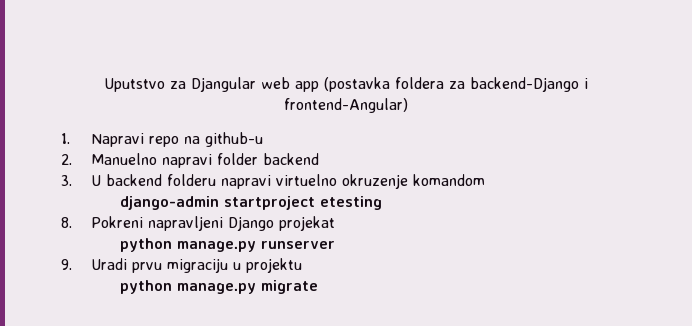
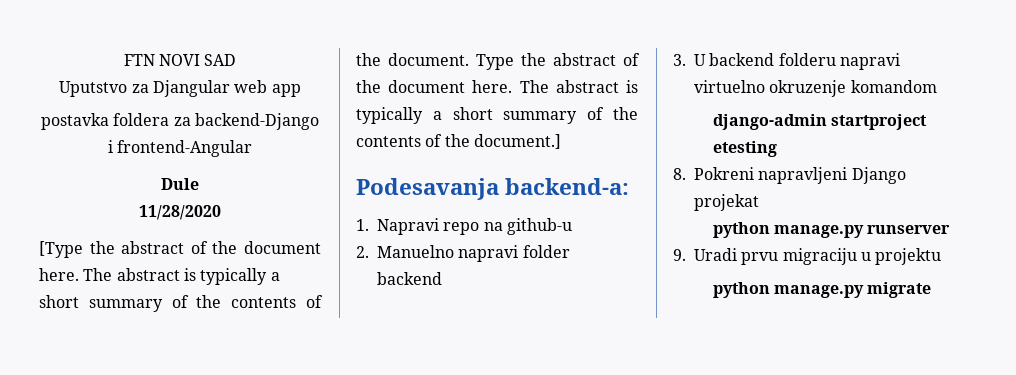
+ FTN NOVI SAD
- Uputstvo za Djangular web app (postavka foldera za backend-Django i frontend-Angular)
+ Uputstvo za Djangular web app
+ postavka foldera za backend-Django i frontend-Angular
+ Dule
+ 11/28/2020
+ [Type the abstract of the document here. The abstract is typically a short summary of the contents of the document. Type the abstract of the document here. The abstract is typically a short summary of the contents of the document.]
+ Podesavanja backend-a:

